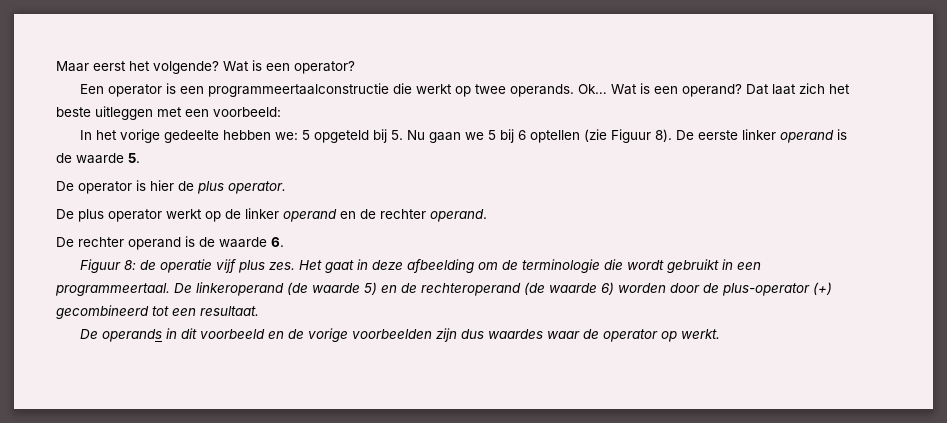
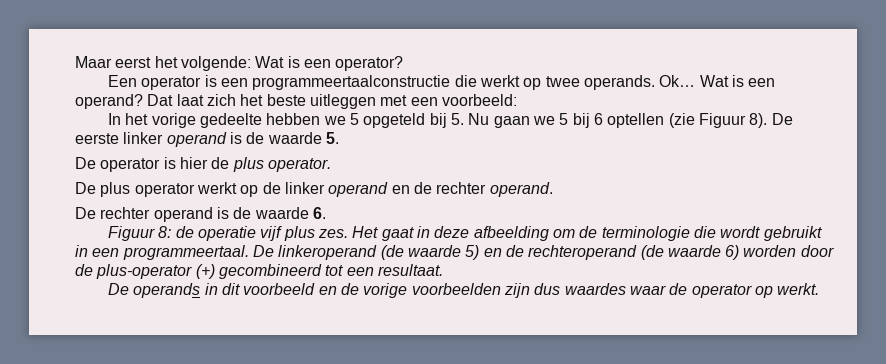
- Maar eerst het volgende? Wat is een operator?
+ Maar eerst het volgende: Wat is een operator?
- In het vorige gedeelte hebben we: 5 opgeteld bij 5. Nu gaan we 5 bij 6 optellen (zie Figuur 8).
+ In het vorige gedeelte hebben we 5 opgeteld bij 5. Nu gaan we 5 bij 6 optellen (zie Figuur 8).

